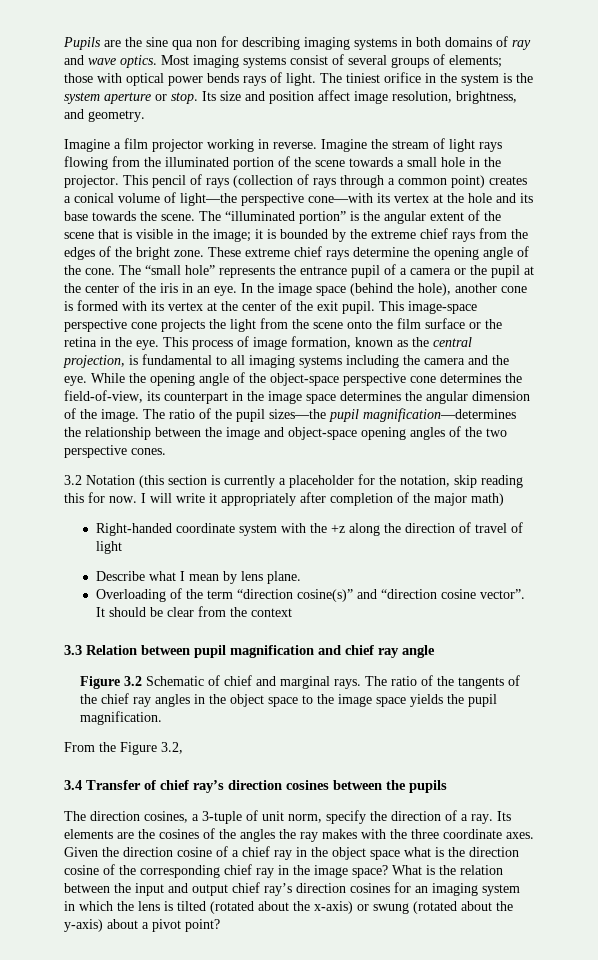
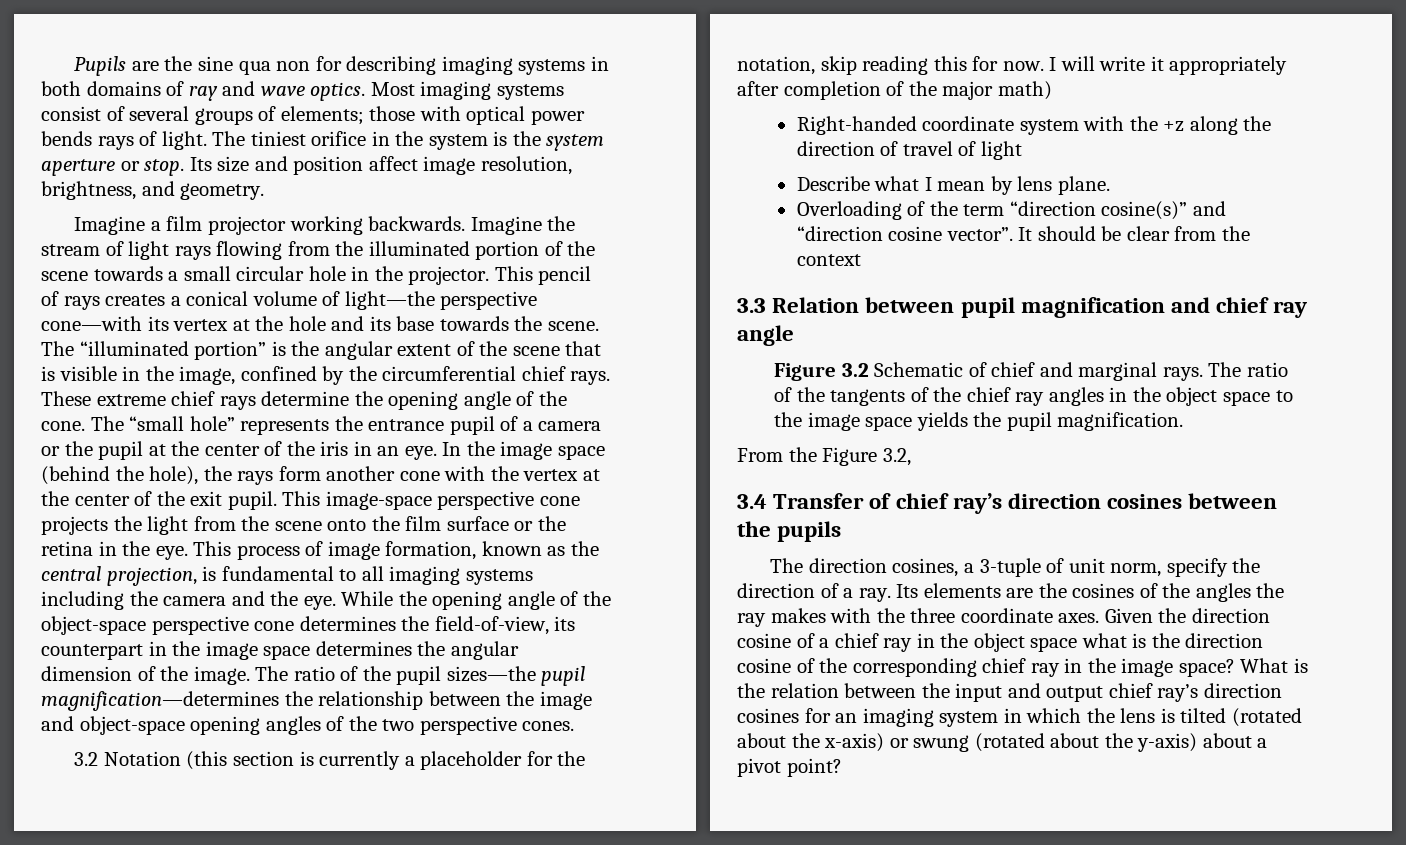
- Imagine a film projector working in reverse.
+ Imagine a film projector working backwards.
- Imagine the stream of light rays flowing from the illuminated portion of the scene towards a small hole in the projector.
+ Imagine the stream of light rays flowing from the illuminated portion of the scene towards a small circular hole in the projector.
- This pencil of rays (collection of rays through a common point) creates a conical volume of light—the perspective cone—with its vertex at the hole and its base towards the scene.
+ This pencil of rays creates a conical volume of light—the perspective cone—with its vertex at the hole and its base towards the scene.
- The “illuminated portion” is the angular extent of the scene that is visible in the image; it is bounded by the extreme chief rays from the edges of the bright zone.
+ The “illuminated portion” is the angular extent of the scene that is visible in the image, confined by the circumferential chief rays.
- In the image space (behind the hole), another cone is formed with its vertex at the center of the exit pupil.
+ In the image space (behind the hole), the rays form another cone with the vertex at the center of the exit pupil.

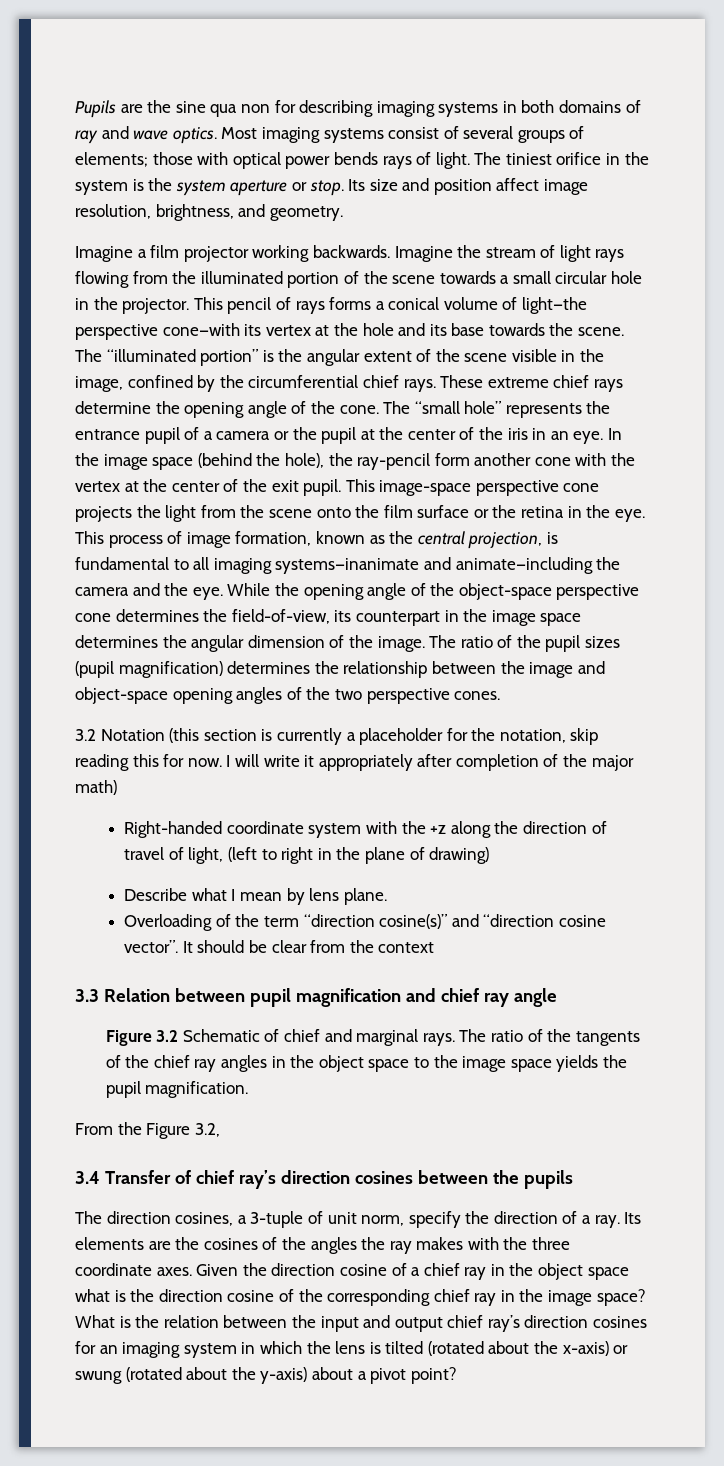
- This pencil of rays creates a conical volume of light—the perspective cone—with its vertex at the hole and its base towards the scene.
+ This pencil of rays forms a conical volume of light—the perspective cone—with its vertex at the hole and its base towards the scene.
- The “illuminated portion” is the angular extent of the scene that is visible in the image, confined by the circumferential chief rays.
+ The “illuminated portion” is the angular extent of the scene visible in the image, confined by the circumferential chief rays.
- In the image space (behind the hole), the rays form another cone with the vertex at the center of the exit pupil.
+ In the image space (behind the hole), the ray-pencil form another cone with the vertex at the center of the exit pupil.
- This process of image formation, known as the central projection, is fundamental to all imaging systems including the camera and the eye.
+ This process of image formation, known as the central projection, is fundamental to all imaging systems—inanimate and animate—including the camera and the eye.
- The ratio of the pupil sizes—the pupil magnification—determines the relationship between the image and object-space opening angles of the two perspective cones.
+ The ratio of the pupil sizes (pupil magnification) determines the relationship between the image and object-space opening angles of the two perspective cones.
- Right-handed coordinate system with the +z along the direction of travel of light
+ Right-handed coordinate system with the +z along the direction of travel of light, (left to right in the plane of drawing)

